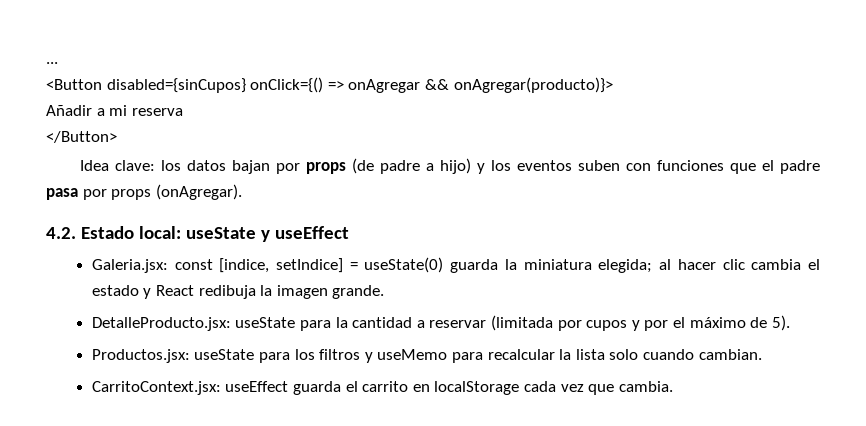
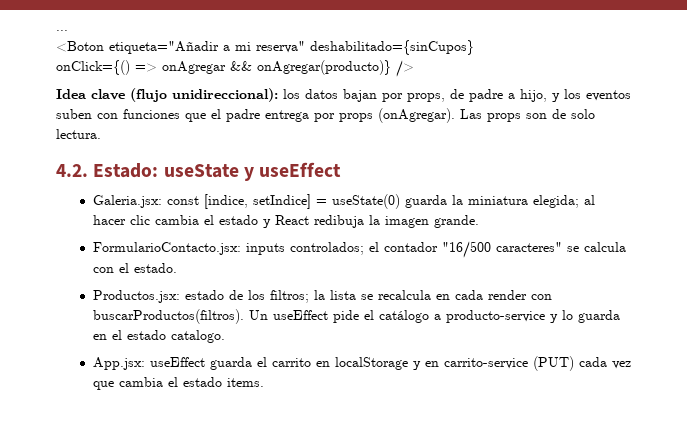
- <Button disabled={sinCupos} onClick={() => onAgregar && onAgregar(producto)}>
- Añadir a mi reserva
- </Button>
- Idea clave: los datos bajan por props (de padre a hijo) y los eventos suben con funciones que el padre pasa por props (onAgregar).
+ <Boton etiqueta="Añadir a mi reserva" deshabilitado={sinCupos}
+ onClick={() => onAgregar && onAgregar(producto)} />
+ Idea clave (flujo unidireccional): los datos bajan por props, de padre a hijo, y los eventos suben con funciones que el padre entrega por props (onAgregar). Las props son de solo lectura.
- 4.2. Estado local: useState y useEffect
+ 4.2. Estado: useState y useEffect
- DetalleProducto.jsx: useState para la cantidad a reservar (limitada por cupos y por el máximo de 5).
- Productos.jsx: useState para los filtros y useMemo para recalcular la lista solo cuando cambian.
- CarritoContext.jsx: useEffect guarda el carrito en localStorage cada vez que cambia.
+ FormularioContacto.jsx: inputs controlados; el contador "16/500 caracteres" se calcula con el estado.
+ Productos.jsx: estado de los filtros; la lista se recalcula en cada render con buscarProductos(filtros). Un useEffect pide el catálogo a producto-service y lo guarda en el estado catalogo.
+ App.jsx: useEffect guarda el carrito en localStorage y en carrito-service (PUT) cada vez que cambia el estado items.

